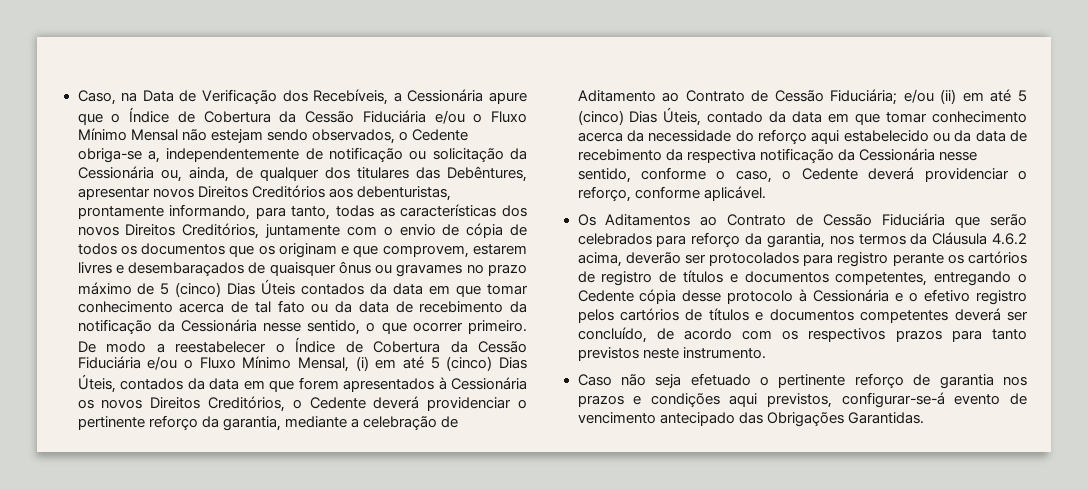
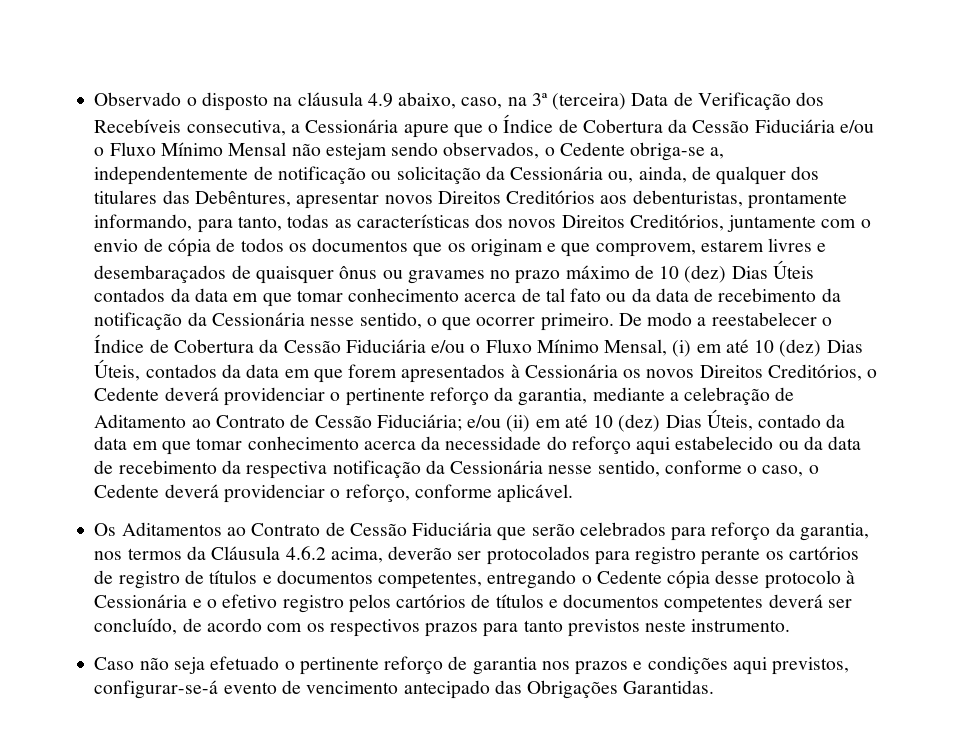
- Caso, na Data de Verificação dos Recebíveis, a Cessionária apure que o Índice de Cobertura da Cessão Fiduciária e/ou o Fluxo Mínimo Mensal não estejam sendo observados, o Cedente obriga-se a, independentemente de notificação ou solicitação da Cessionária ou, ainda, de qualquer dos titulares das Debêntures, apresentar novos Direitos Creditórios aos debenturistas, prontamente informando, para tanto, todas as características dos novos Direitos Creditórios, juntamente com o envio de cópia de todos os documentos que os originam e que comprovem, estarem livres e desembaraçados de quaisquer ônus ou gravames no prazo máximo de 5 (cinco) Dias Úteis contados da data em que tomar conhecimento acerca de tal fato ou da data de recebimento da notificação da Cessionária nesse sentido, o que ocorrer primeiro.
+ Observado o disposto na cláusula 4.9 abaixo, caso, na 3ª (terceira) Data de Verificação dos Recebíveis consecutiva, a Cessionária apure que o Índice de Cobertura da Cessão Fiduciária e/ou o Fluxo Mínimo Mensal não estejam sendo observados, o Cedente obriga-se a, independentemente de notificação ou solicitação da Cessionária ou, ainda, de qualquer dos titulares das Debêntures, apresentar novos Direitos Creditórios aos debenturistas, prontamente informando, para tanto, todas as características dos novos Direitos Creditórios, juntamente com o envio de cópia de todos os documentos que os originam e que comprovem, estarem livres e desembaraçados de quaisquer ônus ou gravames no prazo máximo de 10 (dez) Dias Úteis contados da data em que tomar conhecimento acerca de tal fato ou da data de recebimento da notificação da Cessionária nesse sentido, o que ocorrer primeiro.
- De modo a reestabelecer o Índice de Cobertura da Cessão Fiduciária e/ou o Fluxo Mínimo Mensal, (i) em até 5 (cinco) Dias Úteis, contados da data em que forem apresentados à Cessionária os novos Direitos Creditórios, o Cedente deverá providenciar o pertinente reforço da garantia, mediante a celebração de Aditamento ao Contrato de Cessão Fiduciária;
+ De modo a reestabelecer o Índice de Cobertura da Cessão Fiduciária e/ou o Fluxo Mínimo Mensal, (i) em até 10 (dez) Dias Úteis, contados da data em que forem apresentados à Cessionária os novos Direitos Creditórios, o Cedente deverá providenciar o pertinente reforço da garantia, mediante a celebração de Aditamento ao Contrato de Cessão Fiduciária;
- e/ou (ii) em até 5 (cinco) Dias Úteis, contado da data em que tomar conhecimento acerca da necessidade do reforço aqui estabelecido ou da data de recebimento da respectiva notificação da Cessionária nesse sentido, conforme o caso, o Cedente deverá providenciar o reforço, conforme aplicável.
+ e/ou (ii) em até 10 (dez) Dias Úteis, contado da data em que tomar conhecimento acerca da necessidade do reforço aqui estabelecido ou da data de recebimento da respectiva notificação da Cessionária nesse sentido, conforme o caso, o Cedente deverá providenciar o reforço, conforme aplicável.

